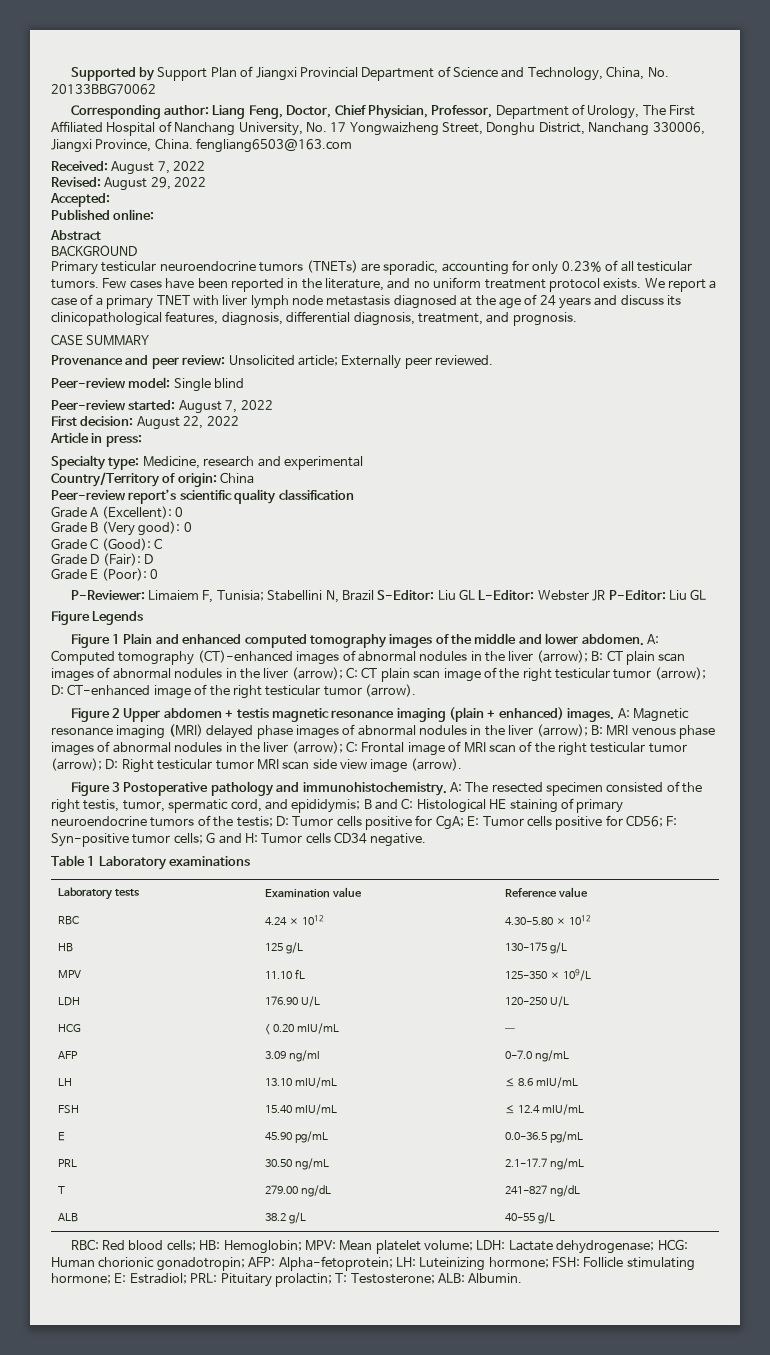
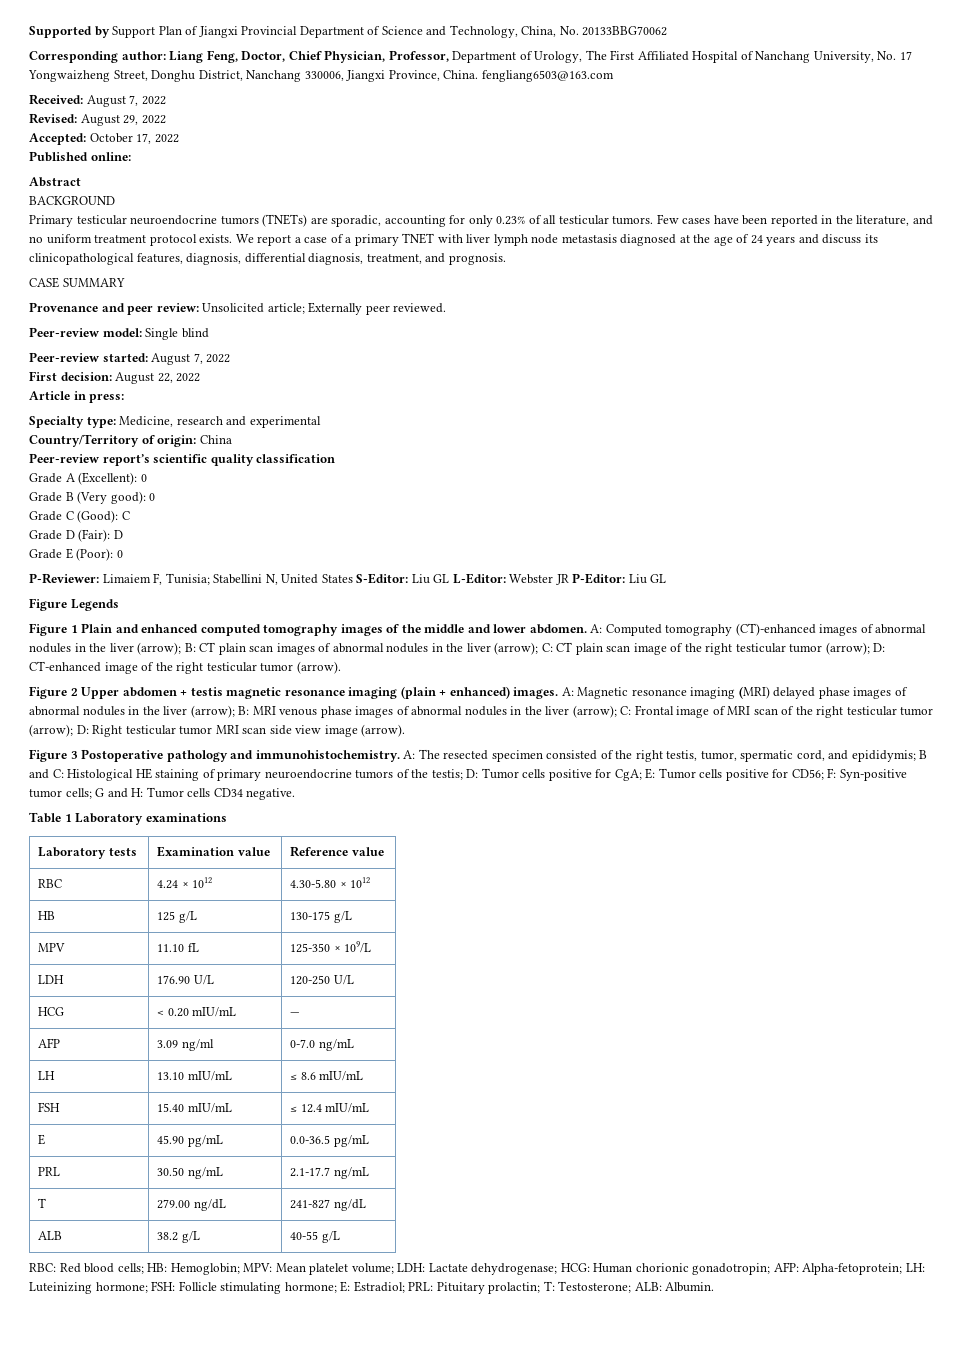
- Accepted:
+ Accepted: October 17, 2022
- P-Reviewer: Limaiem F, Tunisia; Stabellini N, Brazil S-Editor: Liu GL L-Editor: Webster JR P-Editor: Liu GL
+ P-Reviewer: Limaiem F, Tunisia; Stabellini N, United States S-Editor: Liu GL L-Editor: Webster JR P-Editor: Liu GL

